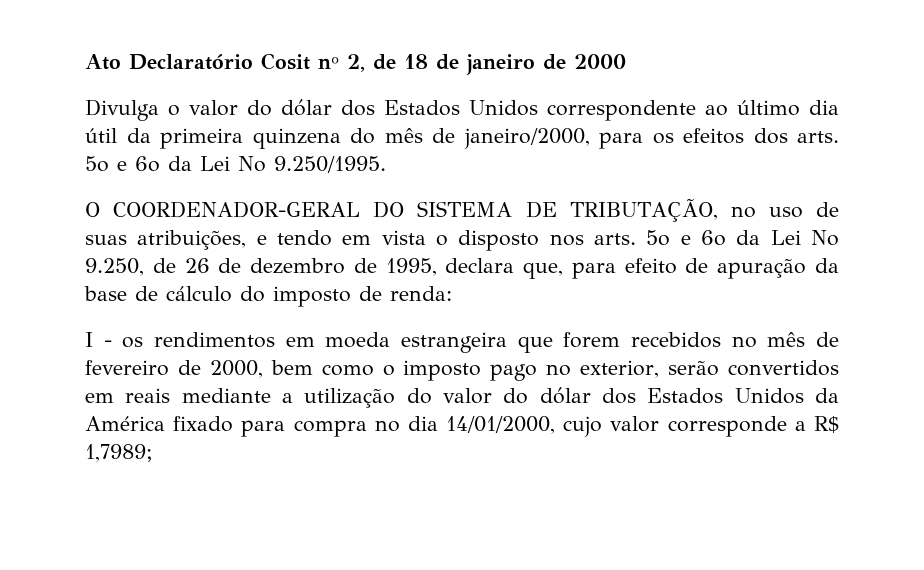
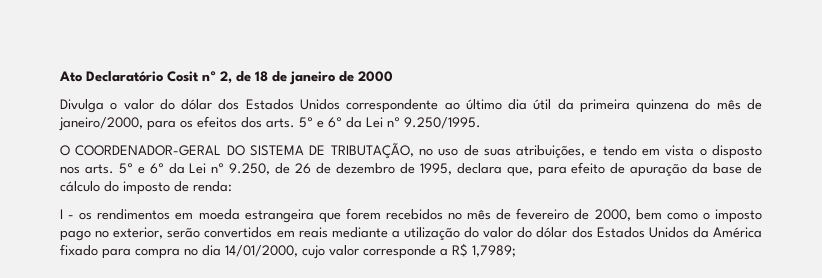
- Divulga o valor do dólar dos Estados Unidos correspondente ao último dia útil da primeira quinzena do mês de janeiro/2000, para os efeitos dos arts. 5o e 6o da Lei No 9.250/1995.
+ Divulga o valor do dólar dos Estados Unidos correspondente ao último dia útil da primeira quinzena do mês de janeiro/2000, para os efeitos dos arts. 5º e 6º da Lei nº 9.250/1995.
- O COORDENADOR-GERAL DO SISTEMA DE TRIBUTAÇÃO, no uso de suas atribuições, e tendo em vista o disposto nos arts. 5o e 6o da Lei No 9.250, de 26 de dezembro de 1995, declara que, para efeito de apuração da base de cálculo do imposto de renda:
+ O COORDENADOR-GERAL DO SISTEMA DE TRIBUTAÇÃO, no uso de suas atribuições, e tendo em vista o disposto nos arts. 5º e 6º da Lei nº 9.250, de 26 de dezembro de 1995, declara que, para efeito de apuração da base de cálculo do imposto de renda:

